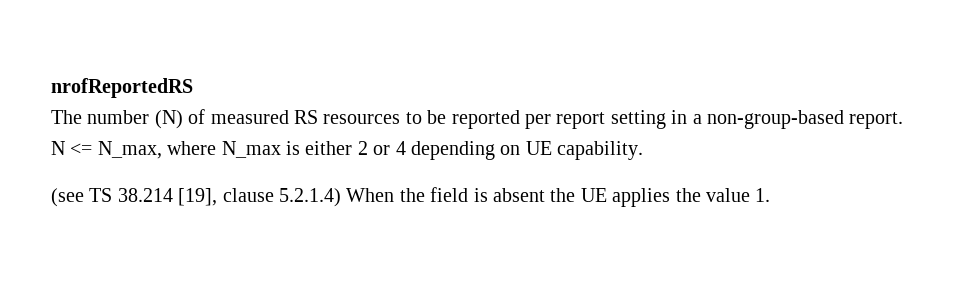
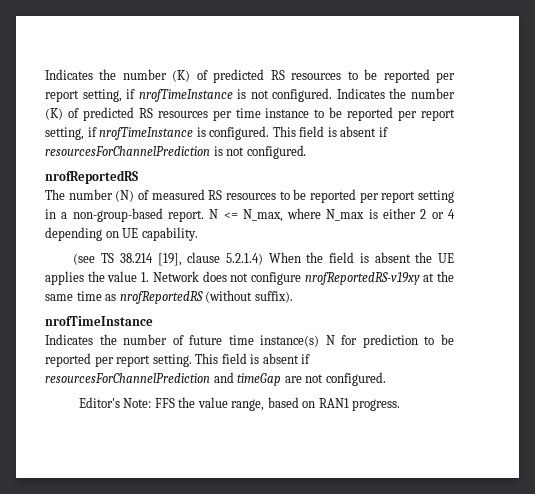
+ Indicates the number (K) of predicted RS resources to be reported per report setting, if nrofTimeInstance is not configured. Indicates the number (K) of predicted RS resources per time instance to be reported per report setting, if nrofTimeInstance is configured. This field is absent if resourcesForChannelPrediction is not configured.
- (see TS 38.214 [19], clause 5.2.1.4) When the field is absent the UE applies the value 1.
+ (see TS 38.214 [19], clause 5.2.1.4) When the field is absent the UE applies the value 1. Network does not configure nrofReportedRS-v19xy at the same time as nrofReportedRS (without suffix).
+ nrofTimeInstance
+ Indicates the number of future time instance(s) N for prediction to be reported per report setting. This field is absent if resourcesForChannelPrediction and timeGap are not configured.
+ Editor's Note: FFS the value range, based on RAN1 progress.

